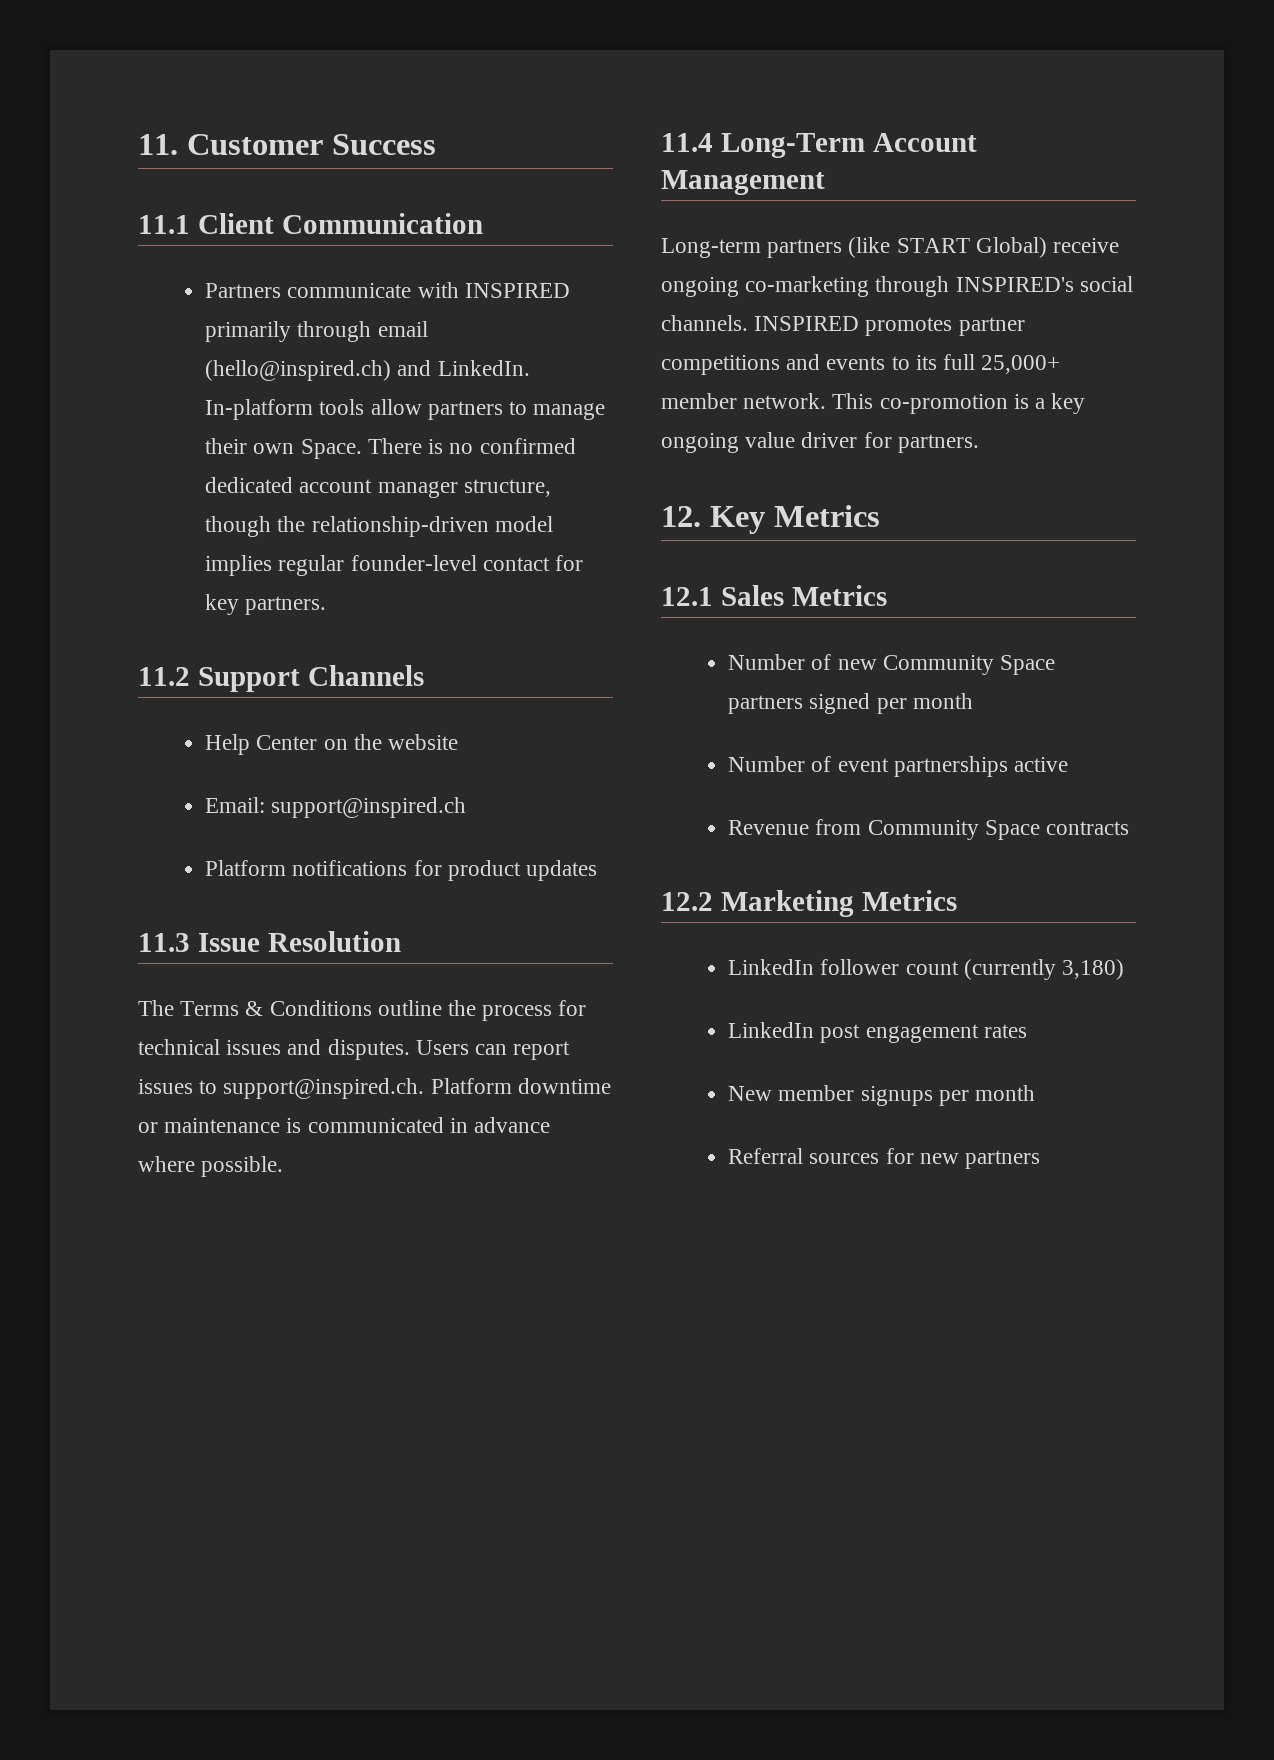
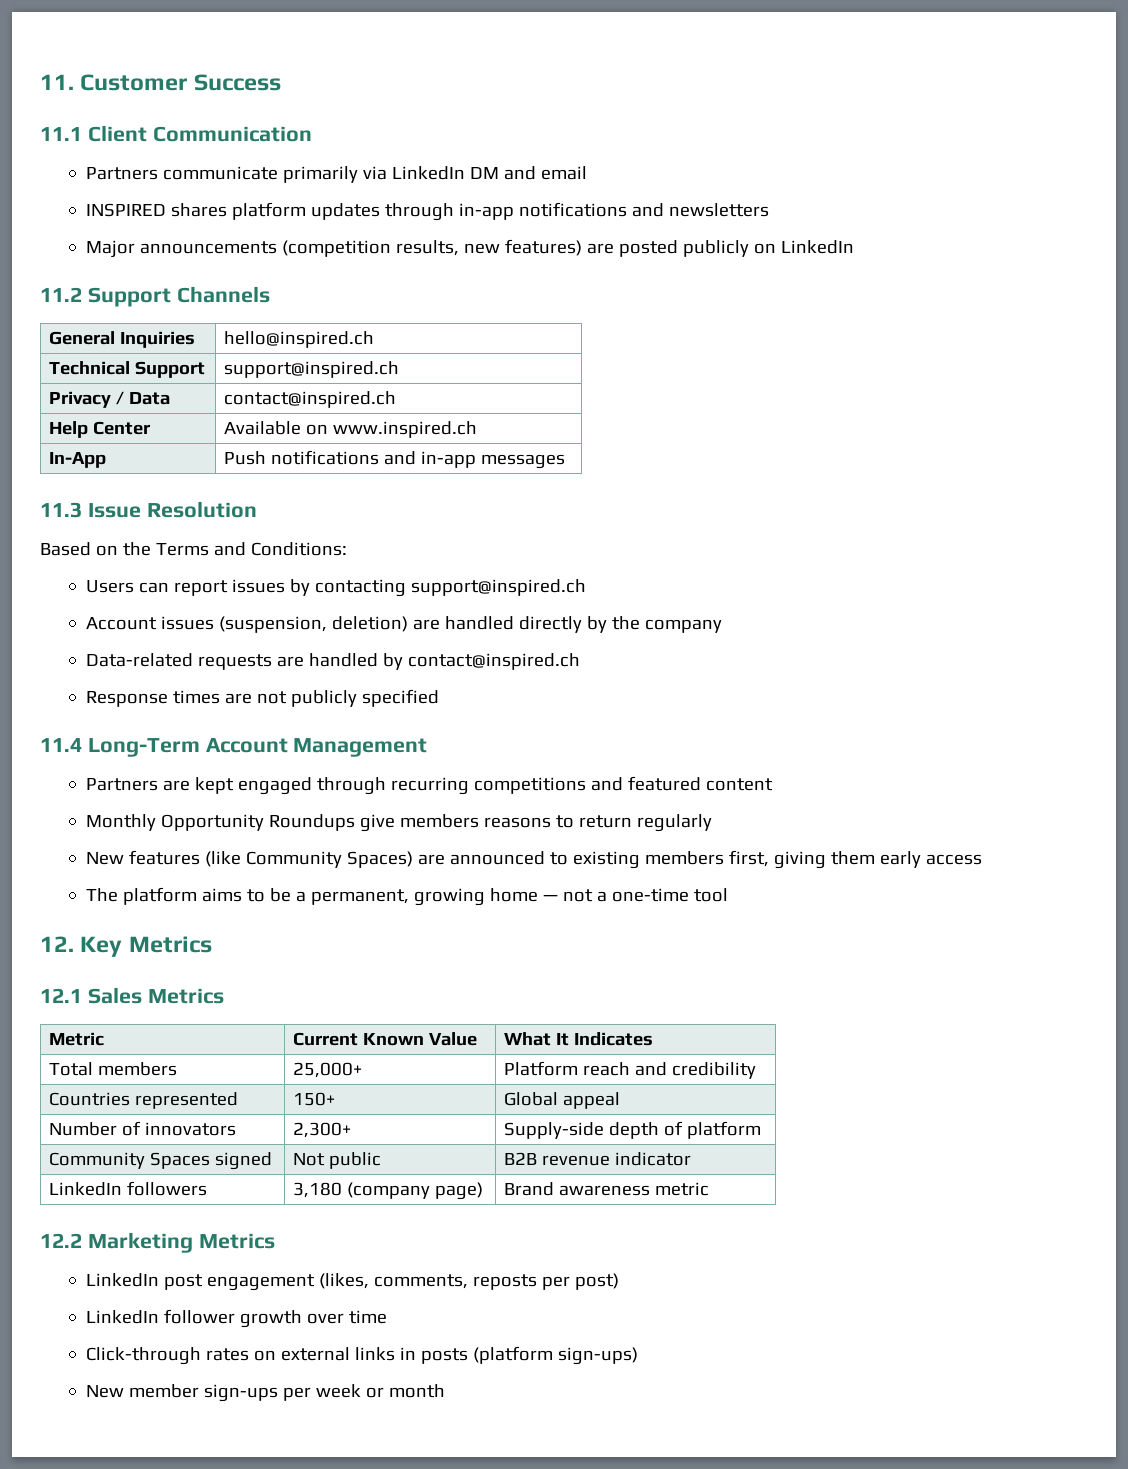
- Partners communicate with INSPIRED primarily through email (hello@inspired.ch) and LinkedIn. In-platform tools allow partners to manage their own Space. There is no confirmed dedicated account manager structure, though the relationship-driven model implies regular founder-level contact for key partners.
+ Partners communicate primarily via LinkedIn DM and email
+ INSPIRED shares platform updates through in-app notifications and newsletters
+ Major announcements (competition results, new features) are posted publicly on LinkedIn
  11.2 Support Channels
- Help Center on the website
- Email: support@inspired.ch
- Platform notifications for product updates
+ General Inquiries | hello@inspired.ch
+ Technical Support | support@inspired.ch
+ Privacy / Data | contact@inspired.ch
+ Help Center | Available on www.inspired.ch
+ In-App | Push notifications and in-app messages
  11.3 Issue Resolution
- The Terms & Conditions outline the process for technical issues and disputes. Users can report issues to support@inspired.ch. Platform downtime or maintenance is communicated in advance where possible.
+ Based on the Terms and Conditions:
+ Users can report issues by contacting support@inspired.ch
+ Account issues (suspension, deletion) are handled directly by the company
+ Data-related requests are handled by contact@inspired.ch
+ Response times are not publicly specified
  11.4 Long-Term Account Management
- Long-term partners (like START Global) receive ongoing co-marketing through INSPIRED's social channels. INSPIRED promotes partner competitions and events to its full 25,000+ member network. This co-promotion is a key ongoing value driver for partners.
+ Partners are kept engaged through recurring competitions and featured content
+ Monthly Opportunity Roundups give members reasons to return regularly
+ New features (like Community Spaces) are announced to existing members first, giving them early access
+ The platform aims to be a permanent, growing home — not a one-time tool
- Number of new Community Space partners signed per month
- Number of event partnerships active
- Revenue from Community Space contracts
+ Metric | Current Known Value | What It Indicates
+ Total members | 25,000+ | Platform reach and credibility
+ Countries represented | 150+ | Global appeal
+ Number of innovators | 2,300+ | Supply-side depth of platform
+ Community Spaces signed | Not public | B2B revenue indicator
+ LinkedIn followers | 3,180 (company page) | Brand awareness metric
  12.2 Marketing Metrics
- LinkedIn follower count (currently 3,180)
- LinkedIn post engagement rates
- New member signups per month
- Referral sources for new partners
+ LinkedIn post engagement (likes, comments, reposts per post)
+ LinkedIn follower growth over time
+ Click-through rates on external links in posts (platform sign-ups)
+ New member sign-ups per week or month

